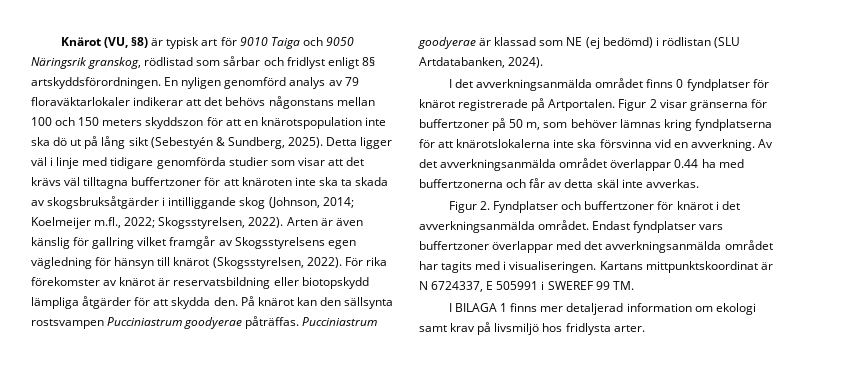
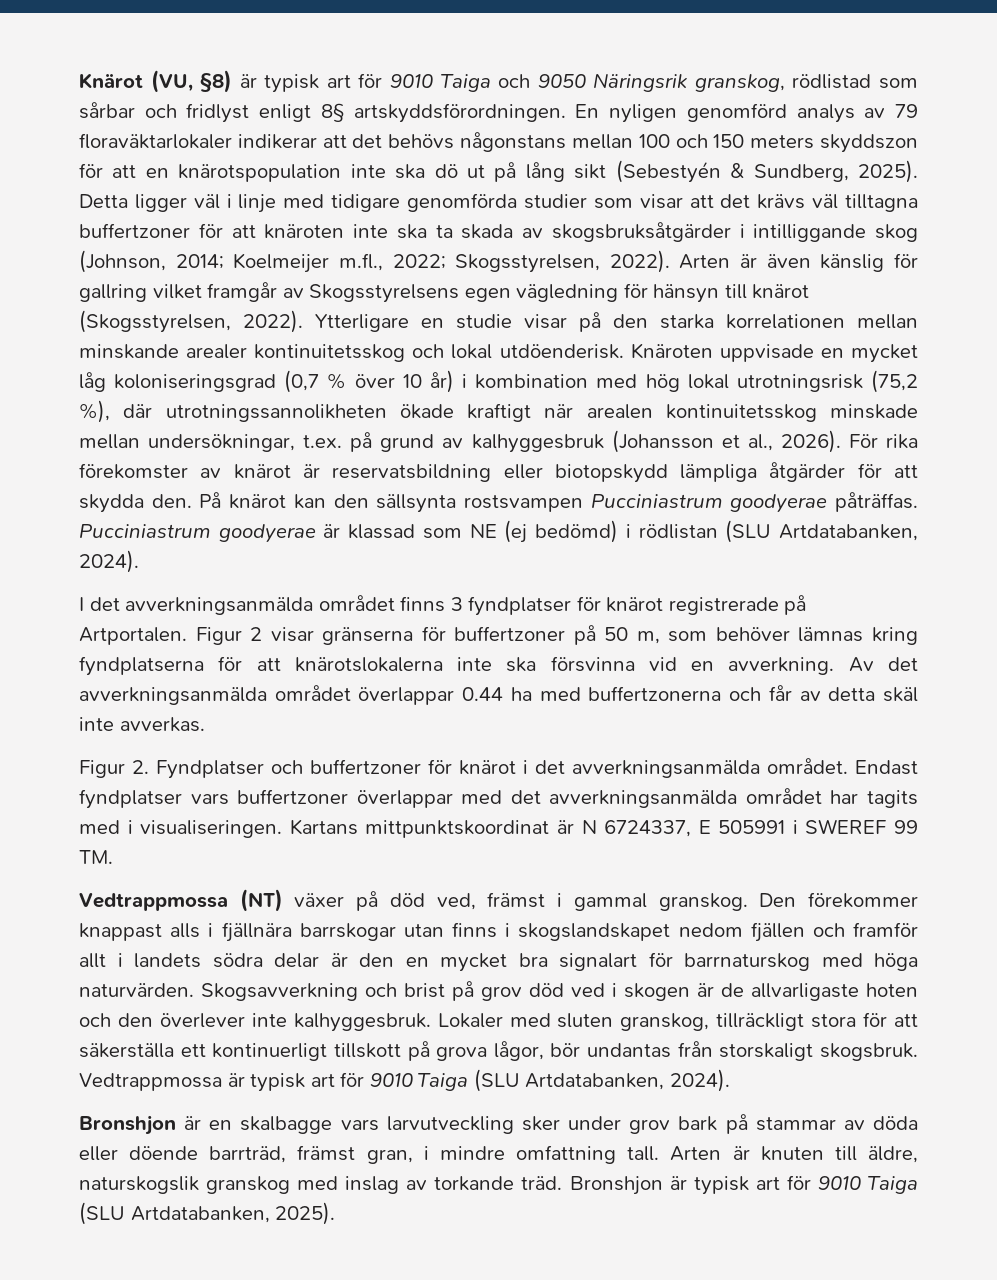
+ Ytterligare en studie visar på den starka korrelationen mellan minskande arealer kontinuitetsskog och lokal utdöenderisk. Knäroten uppvisade en mycket låg koloniseringsgrad (0,7 % över 10 år) i kombination med hög lokal utrotningsrisk (75,2 %), där utrotningssannolikheten ökade kraftigt när arealen kontinuitetsskog minskade mellan undersökningar, t.ex. på grund av kalhyggesbruk (Johansson et al., 2026).
- I det avverkningsanmälda området finns 0 fyndplatser för knärot registrerade på Artportalen.
+ I det avverkningsanmälda området finns 3 fyndplatser för knärot registrerade på Artportalen.
- I BILAGA 1 finns mer detaljerad information om ekologi samt krav på livsmiljö hos fridlysta arter.
+ Vedtrappmossa (NT) växer på död ved, främst i gammal granskog. Den förekommer knappast alls i fjällnära barrskogar utan finns i skogslandskapet nedom fjällen och framför allt i landets södra delar är den en mycket bra signalart för barrnaturskog med höga naturvärden. Skogsavverkning och brist på grov död ved i skogen är de allvarligaste hoten och den överlever inte kalhyggesbruk. Lokaler med sluten granskog, tillräckligt stora för att säkerställa ett kontinuerligt tillskott på grova lågor, bör undantas från storskaligt skogsbruk. Vedtrappmossa är typisk art för 9010 Taiga (SLU Artdatabanken, 2024).
+ Bronshjon är en skalbagge vars larvutveckling sker under grov bark på stammar av döda eller döende barrträd, främst gran, i mindre omfattning tall. Arten är knuten till äldre, naturskogslik granskog med inslag av torkande träd. Bronshjon är typisk art för 9010 Taiga (SLU Artdatabanken, 2025).

